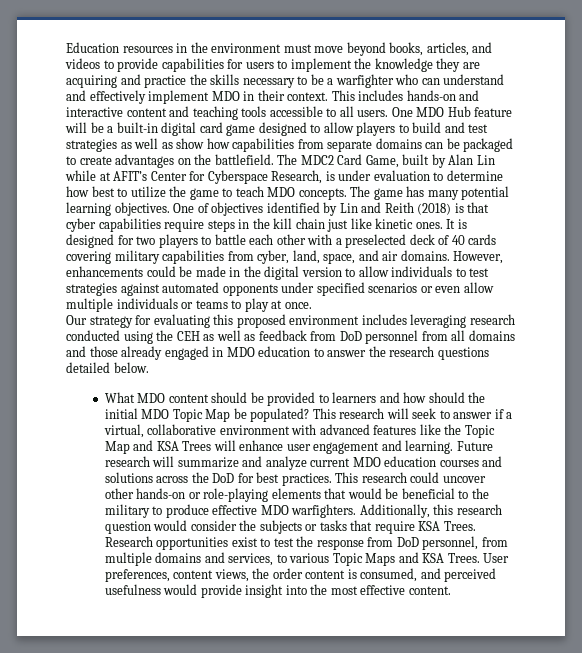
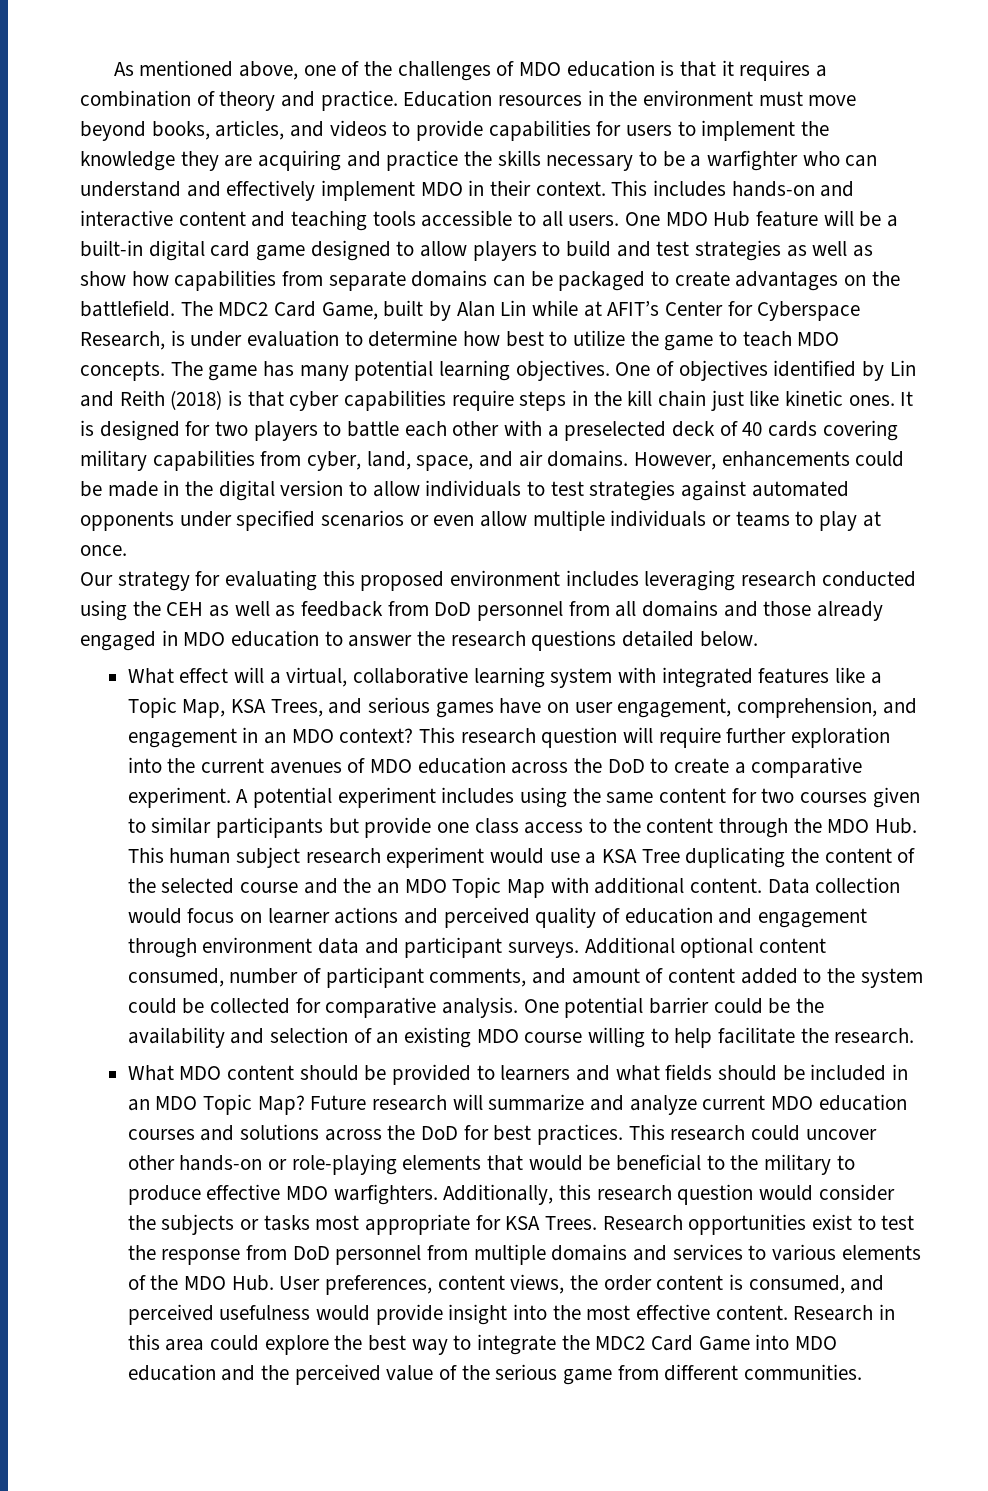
+ As mentioned above, one of the challenges of MDO education is that it requires a combination of theory and practice.
+ What effect will a virtual, collaborative learning system with integrated features like a Topic Map, KSA Trees, and serious games have on user engagement, comprehension, and engagement in an MDO context? This research question will require further exploration into the current avenues of MDO education across the DoD to create a comparative experiment. A potential experiment includes using the same content for two courses given to similar participants but provide one class access to the content through the MDO Hub. This human subject research experiment would use a KSA Tree duplicating the content of the selected course and the an MDO Topic Map with additional content. Data collection would focus on learner actions and perceived quality of education and engagement through environment data and participant surveys. Additional optional content consumed, number of participant comments, and amount of content added to the system could be collected for comparative analysis. One potential barrier could be the availability and selection of an existing MDO course willing to help facilitate the research.
- What MDO content should be provided to learners and how should the initial MDO Topic Map be populated? This research will seek to answer if a virtual, collaborative environment with advanced features like the Topic Map and KSA Trees will enhance user engagement and learning.
+ What MDO content should be provided to learners and what fields should be included in an MDO Topic Map?
- Additionally, this research question would consider the subjects or tasks that require KSA Trees.
+ Additionally, this research question would consider the subjects or tasks most appropriate for KSA Trees.
- Research opportunities exist to test the response from DoD personnel, from multiple domains and services, to various Topic Maps and KSA Trees. User preferences, content views, the order content is consumed, and perceived usefulness would provide insight into the most effective content.
+ Research opportunities exist to test the response from DoD personnel from multiple domains and services to various elements of the MDO Hub. User preferences, content views, the order content is consumed, and perceived usefulness would provide insight into the most effective content.
+ Research in this area could explore the best way to integrate the MDC2 Card Game into MDO education and the perceived value of the serious game from different communities.

